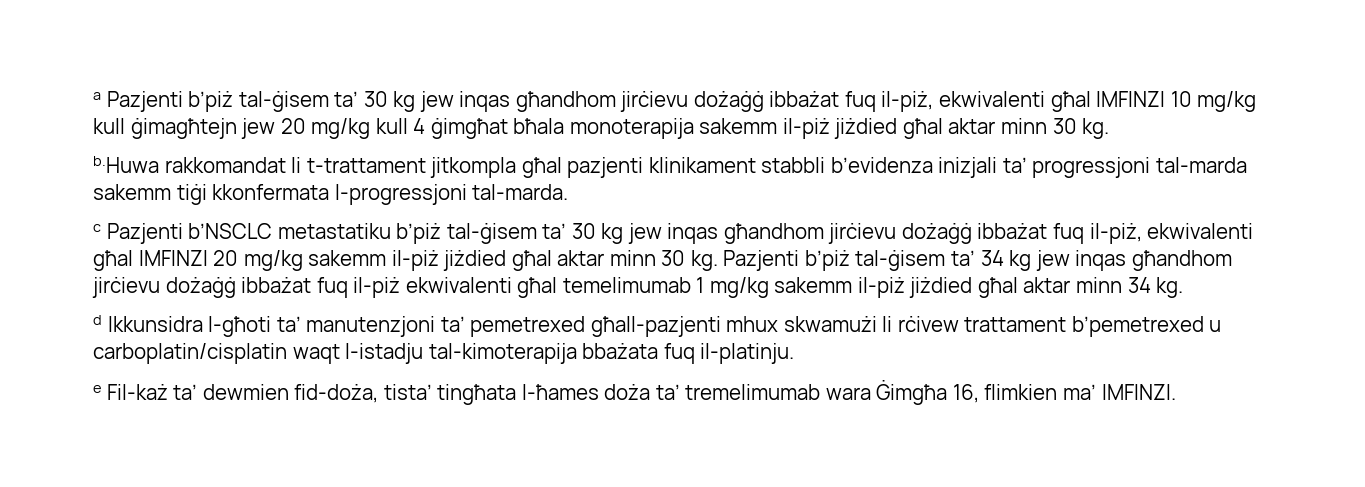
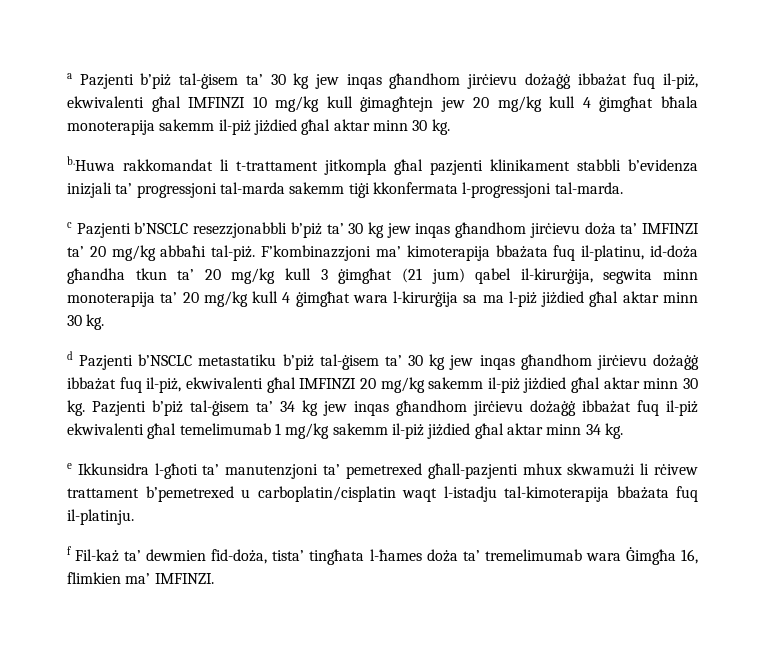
- c Pazjenti b’NSCLC metastatiku b’piż tal-ġisem ta’ 30 kg jew inqas għandhom jirċievu dożaġġ ibbażat fuq il-piż, ekwivalenti għal IMFINZI 20 mg/kg sakemm il-piż jiżdied għal aktar minn 30 kg.
+ c Pazjenti b’NSCLC resezzjonabbli b’piż ta’ 30 kg jew inqas għandhom jirċievu doża ta’ IMFINZI ta’ 20 mg/kg abbaħi tal-piż. F’kombinazzjoni ma’ kimoterapija bbażata fuq il-platinu, id-doża għandha tkun ta’ 20 mg/kg kull 3 ġimgħat (21 jum) qabel il-kirurġija, segwita minn monoterapija ta’ 20 mg/kg kull 4 ġimgħat wara l-kirurġija sa ma l-piż jiżdied għal aktar minn 30 kg.
+ d Pazjenti b’NSCLC metastatiku b’piż tal-ġisem ta’ 30 kg jew inqas għandhom jirċievu dożaġġ ibbażat fuq il-piż, ekwivalenti għal IMFINZI 20 mg/kg sakemm il-piż jiżdied għal aktar minn 30 kg.
- d Ikkunsidra l-għoti ta’ manutenzjoni ta’ pemetrexed għall-pazjenti mhux skwamużi li rċivew trattament b’pemetrexed u carboplatin/cisplatin waqt l-istadju tal-kimoterapija bbażata fuq il-platinju.
+ e Ikkunsidra l-għoti ta’ manutenzjoni ta’ pemetrexed għall-pazjenti mhux skwamużi li rċivew trattament b’pemetrexed u carboplatin/cisplatin waqt l-istadju tal-kimoterapija bbażata fuq il-platinju.
- e Fil-każ ta’ dewmien fid-doża, tista’ tingħata l-ħames doża ta’ tremelimumab wara Ġimgħa 16, flimkien ma’ IMFINZI.
+ f Fil-każ ta’ dewmien fid-doża, tista’ tingħata l-ħames doża ta’ tremelimumab wara Ġimgħa 16, flimkien ma’ IMFINZI.

